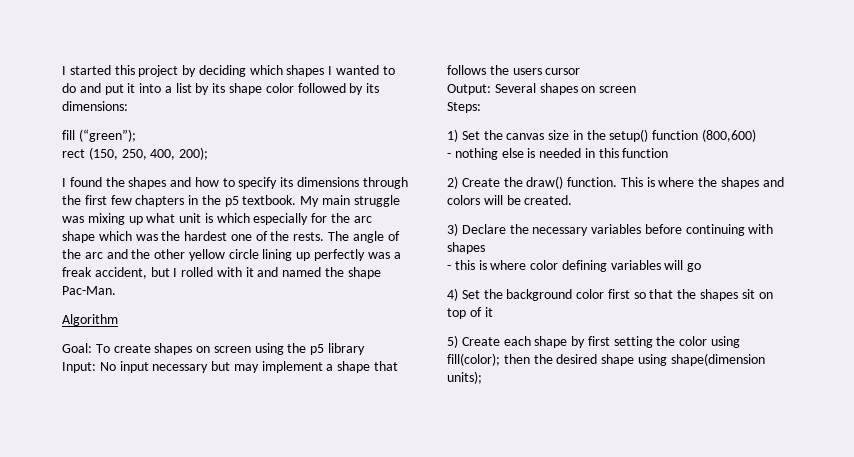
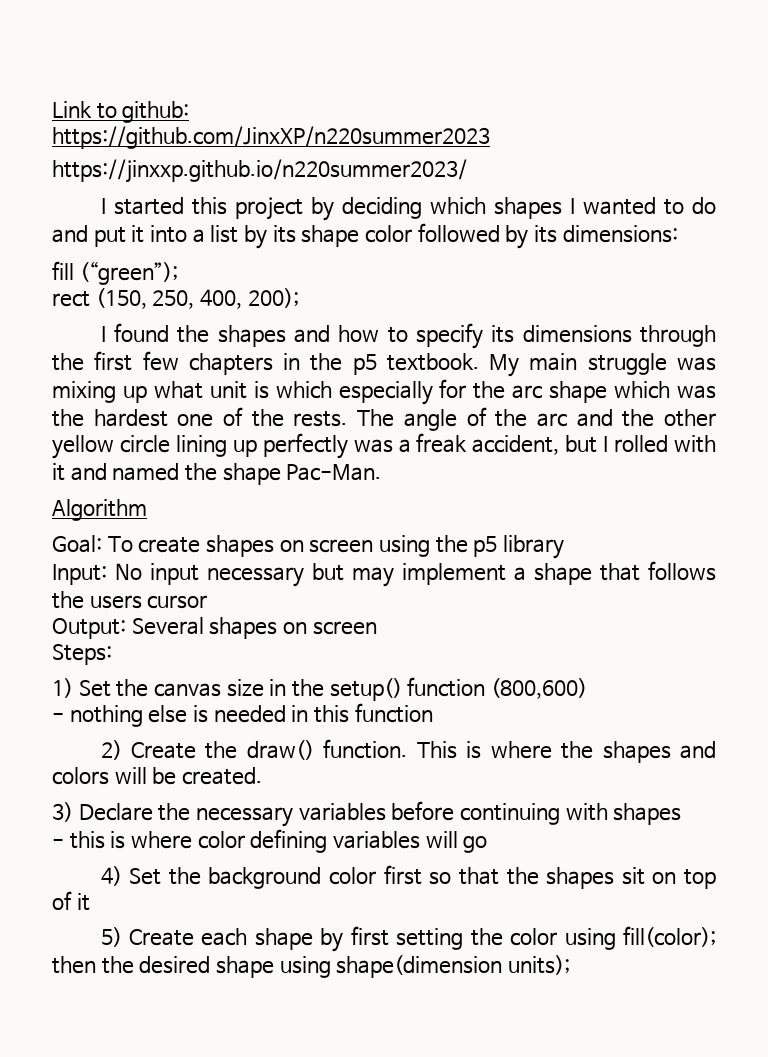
+ Link to github:
+ https://github.com/JinxXP/n220summer2023
+ https://jinxxp.github.io/n220summer2023/

